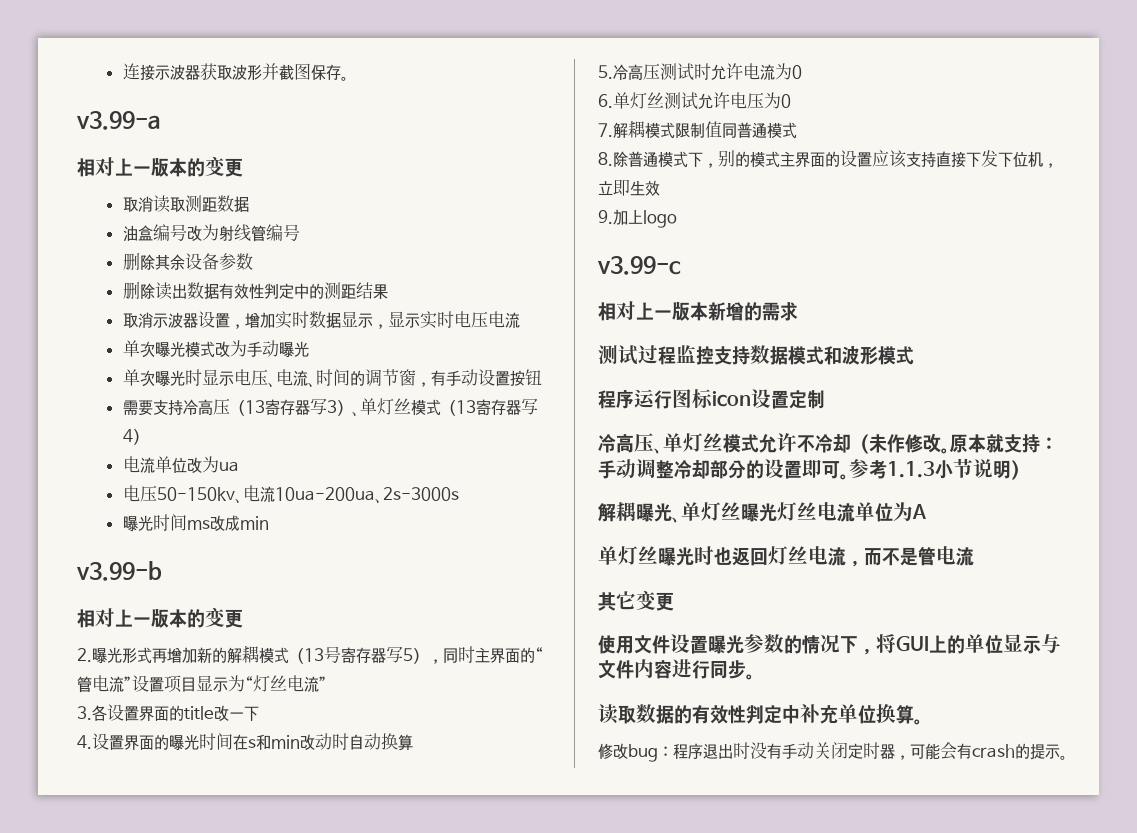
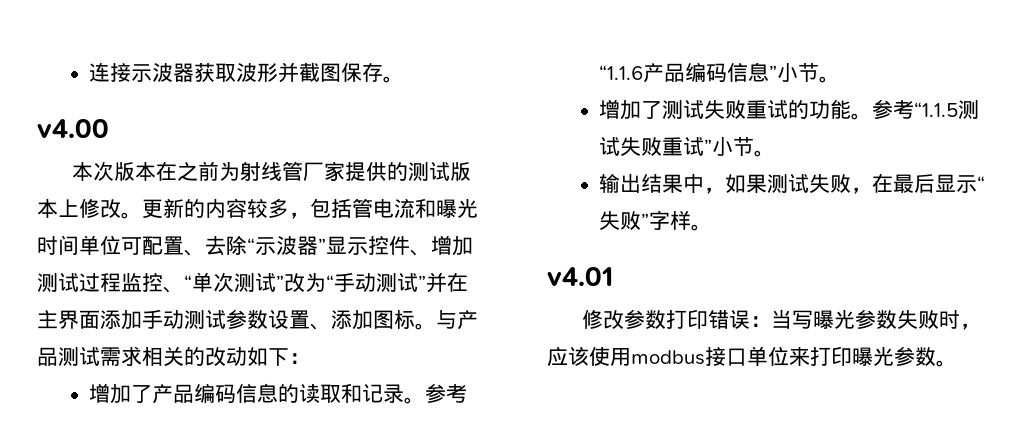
- v3.99-a
- 相对上一版本的变更
- 取消读取测距数据
- 油盒编号改为射线管编号
- 删除其余设备参数
- 删除读出数据有效性判定中的测距结果
- 取消示波器设置，增加实时数据显示，显示实时电压电流
- 单次曝光模式改为手动曝光
- 单次曝光时显示电压、电流、时间的调节窗，有手动设置按钮
- 需要支持冷高压（13寄存器写3）、单灯丝模式（13寄存器写4）
- 电流单位改为ua
- 电压50-150kv、电流10ua-200ua、2s-3000s
- 曝光时间ms改成min
- v3.99-b
- 相对上一版本的变更
- 2.曝光形式再增加新的解耦模式（13号寄存器写5），同时主界面的“管电流”设置项目显示为“灯丝电流”
- 3.各设置界面的title改一下
- 4.设置界面的曝光时间在s和min改动时自动换算
- 5.冷高压测试时允许电流为0
- 6.单灯丝测试允许电压为0
- 7.解耦模式限制值同普通模式
- 8.除普通模式下，别的模式主界面的设置应该支持直接下发下位机，立即生效
- 9.加上logo
- v3.99-c
- 相对上一版本新增的需求
- 测试过程监控支持数据模式和波形模式
- 程序运行图标icon设置定制
- 冷高压、单灯丝模式允许不冷却（未作修改。原本就支持：手动调整冷却部分的设置即可。参考1.1.3小节说明）
- 解耦曝光、单灯丝曝光灯丝电流单位为A
- 单灯丝曝光时也返回灯丝电流，而不是管电流
- 其它变更
- 使用文件设置曝光参数的情况下，将GUI上的单位显示与文件内容进行同步。
- 读取数据的有效性判定中补充单位换算。
- 修改bug：程序退出时没有手动关闭定时器，可能会有crash的提示。
+ v4.00
+ 本次版本在之前为射线管厂家提供的测试版本上修改。更新的内容较多，包括管电流和曝光时间单位可配置、去除“示波器”显示控件、增加测试过程监控、“单次测试”改为“手动测试”并在主界面添加手动测试参数设置、添加图标。与产品测试需求相关的改动如下：
+ 增加了产品编码信息的读取和记录。参考“1.1.6产品编码信息”小节。
+ 增加了测试失败重试的功能。参考“1.1.5测试失败重试”小节。
+ 输出结果中，如果测试失败，在最后显示“失败”字样。
+ v4.01
+ 修改参数打印错误：当写曝光参数失败时，应该使用modbus接口单位来打印曝光参数。

